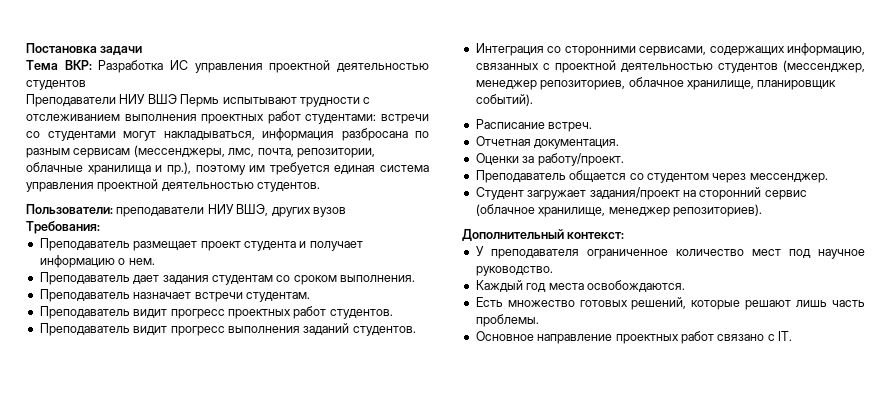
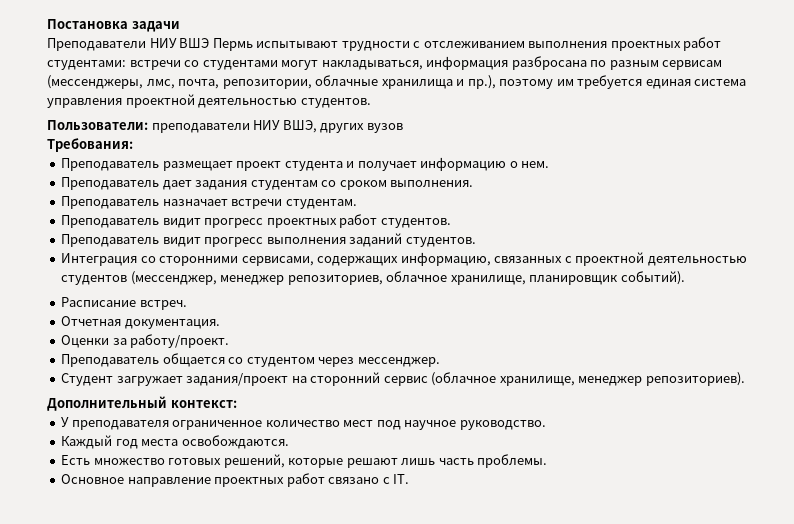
- Тема ВКР: Разработка ИС управления проектной деятельностью студентов

